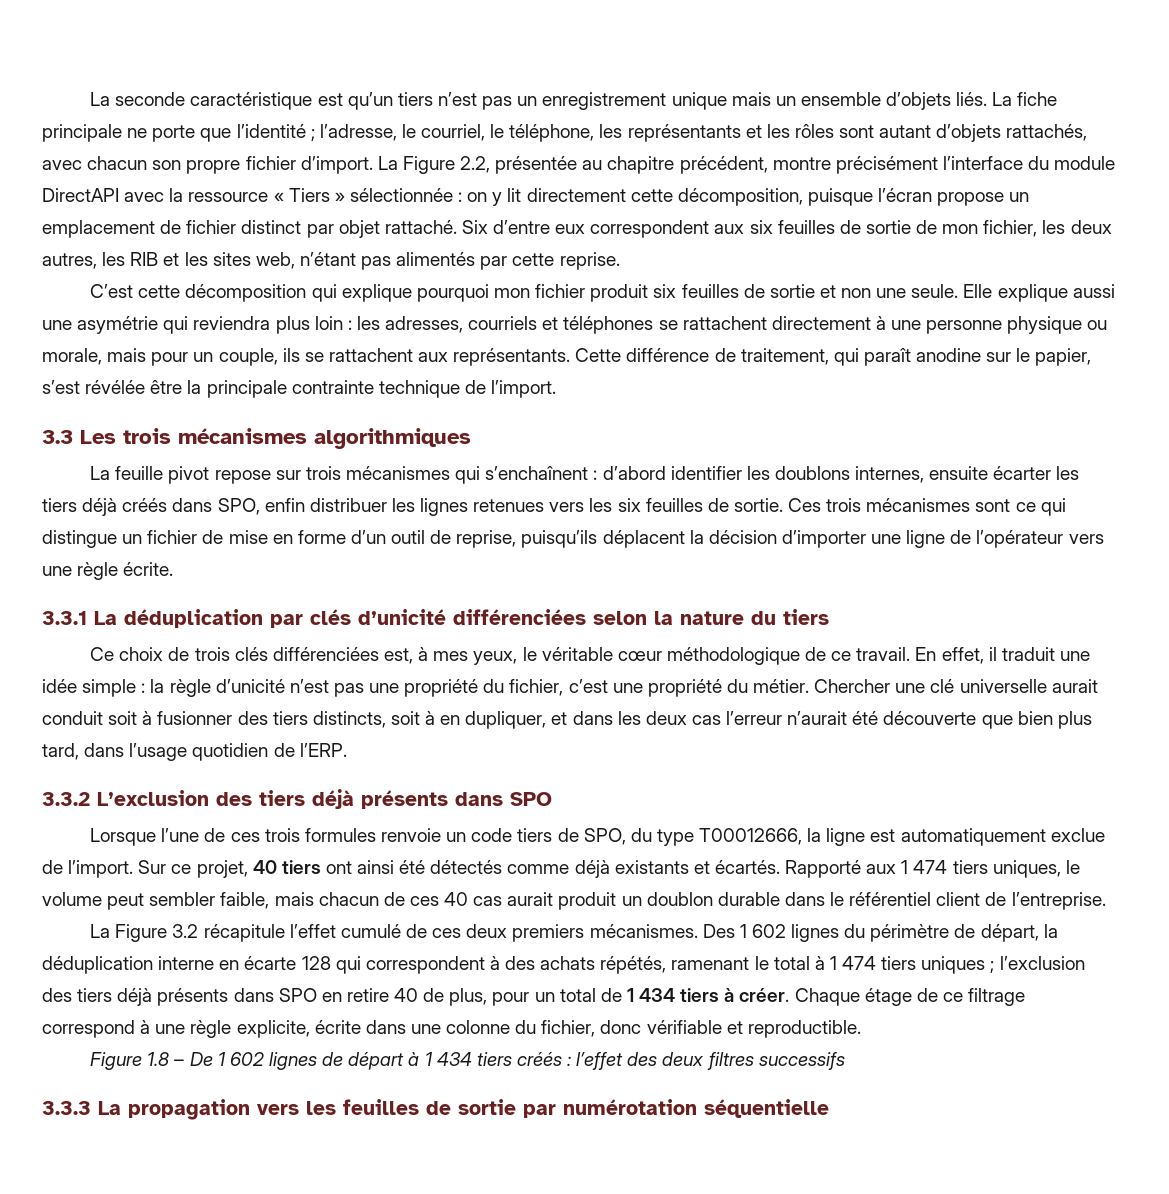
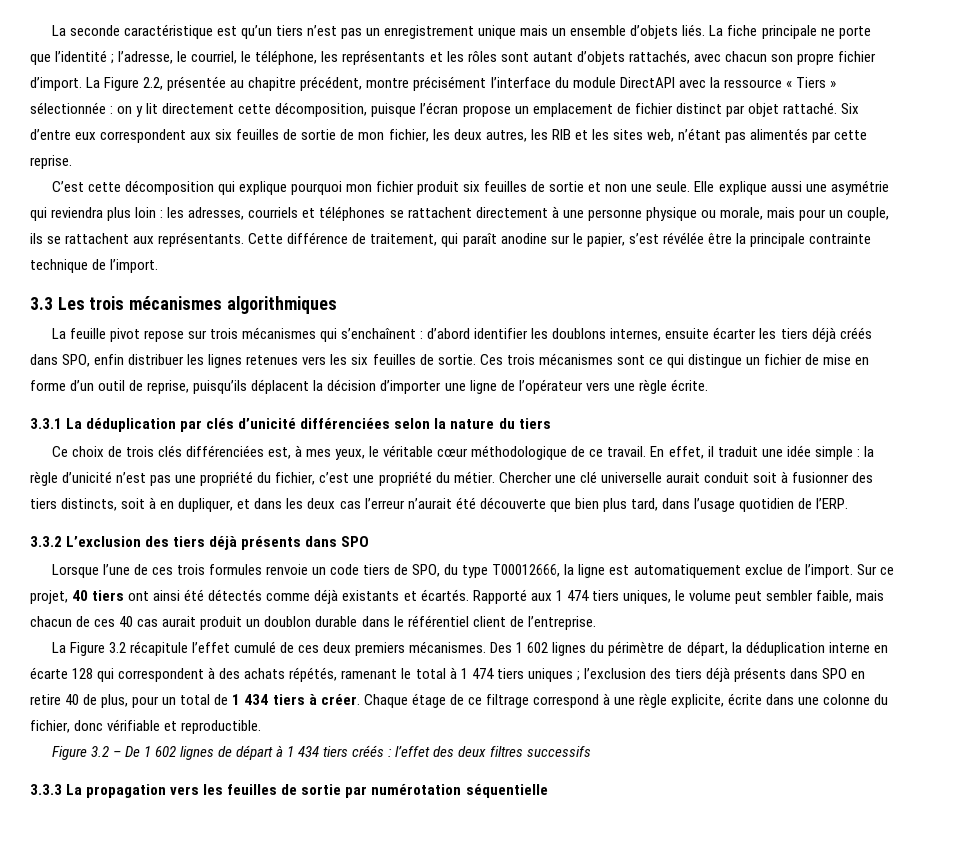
- Figure 1.8 – De 1 602 lignes de départ à 1 434 tiers créés : l’effet des deux filtres successifs
+ Figure 3.2 – De 1 602 lignes de départ à 1 434 tiers créés : l’effet des deux filtres successifs

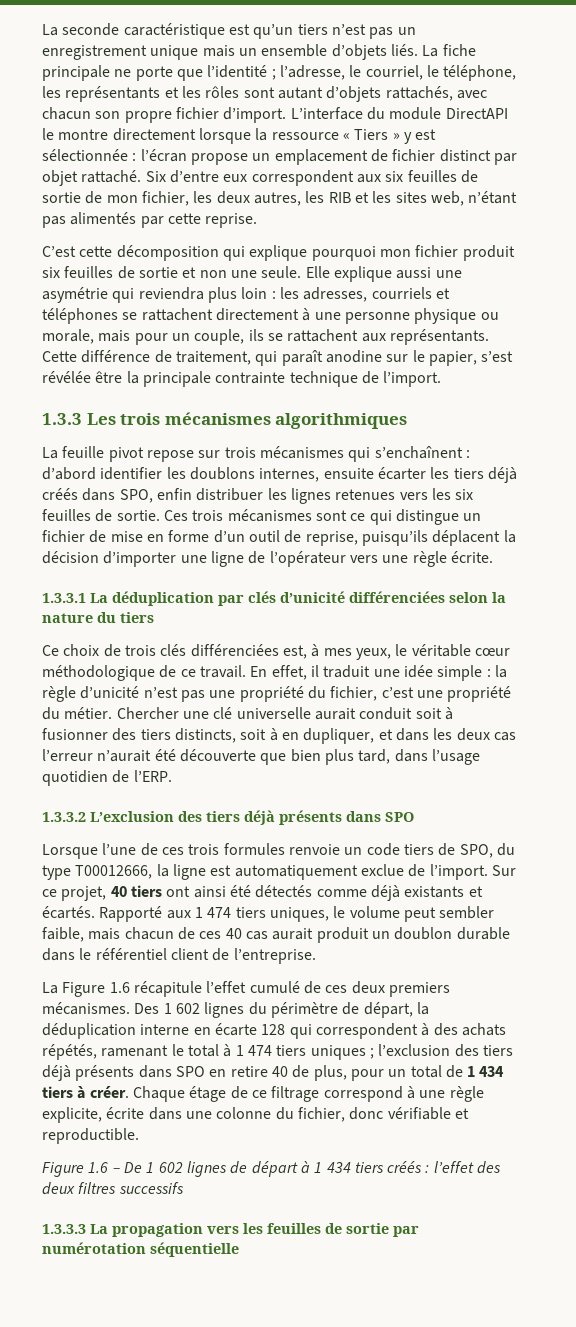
- La Figure 2.2, présentée au chapitre précédent, montre précisément l’interface du module DirectAPI avec la ressource « Tiers » sélectionnée : on y lit directement cette décomposition, puisque l’écran propose un emplacement de fichier distinct par objet rattaché.
+ L’interface du module DirectAPI le montre directement lorsque la ressource « Tiers » y est sélectionnée : l’écran propose un emplacement de fichier distinct par objet rattaché.
- 3.3 Les trois mécanismes algorithmiques
+ 1.3.3 Les trois mécanismes algorithmiques
- 3.3.1 La déduplication par clés d’unicité différenciées selon la nature du tiers
+ 1.3.3.1 La déduplication par clés d’unicité différenciées selon la nature du tiers
- 3.3.2 L’exclusion des tiers déjà présents dans SPO
+ 1.3.3.2 L’exclusion des tiers déjà présents dans SPO
- La Figure 3.2 récapitule l’effet cumulé de ces deux premiers mécanismes.
+ La Figure 1.6 récapitule l’effet cumulé de ces deux premiers mécanismes.
- Figure 3.2 – De 1 602 lignes de départ à 1 434 tiers créés : l’effet des deux filtres successifs
+ Figure 1.6 – De 1 602 lignes de départ à 1 434 tiers créés : l’effet des deux filtres successifs
- 3.3.3 La propagation vers les feuilles de sortie par numérotation séquentielle
+ 1.3.3.3 La propagation vers les feuilles de sortie par numérotation séquentielle

